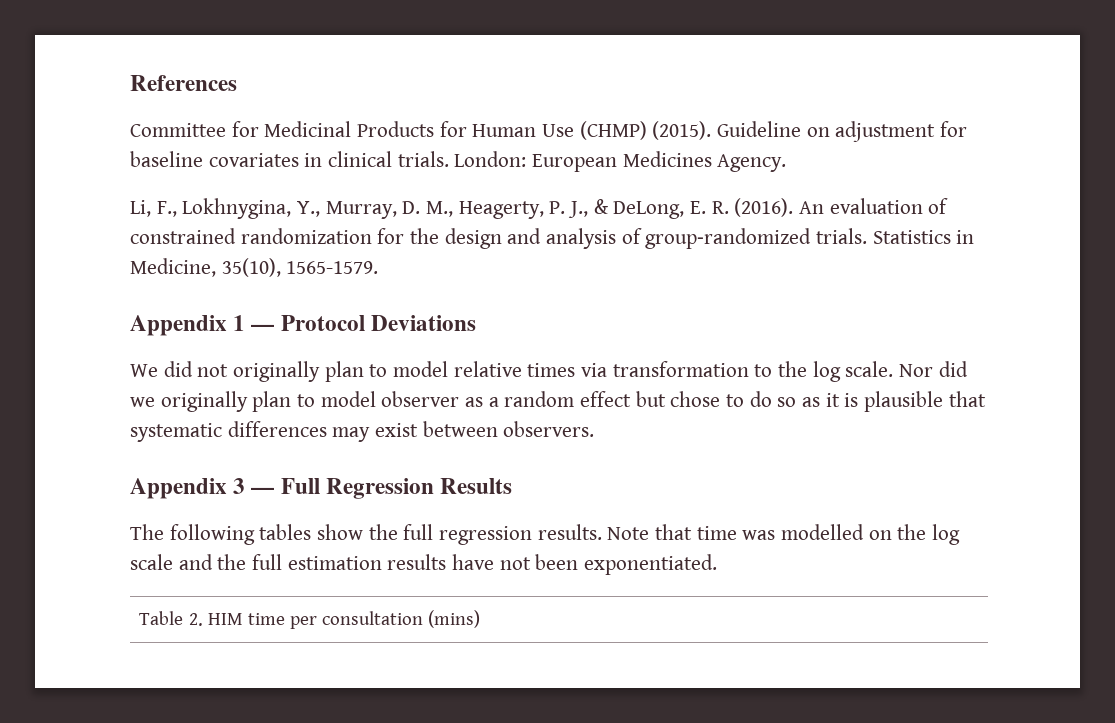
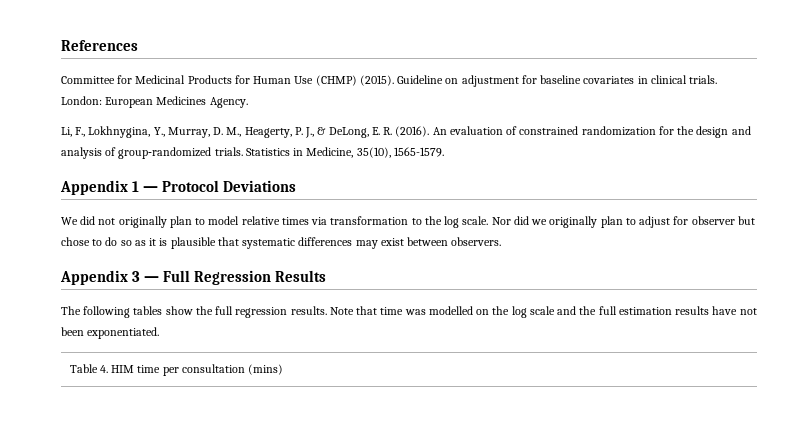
- Nor did we originally plan to model observer as a random effect but chose to do so as it is plausible that systematic differences may exist between observers.
+ Nor did we originally plan to adjust for observer but chose to do so as it is plausible that systematic differences may exist between observers.
- Table 2. HIM time per consultation (mins)
+ Table 4. HIM time per consultation (mins)

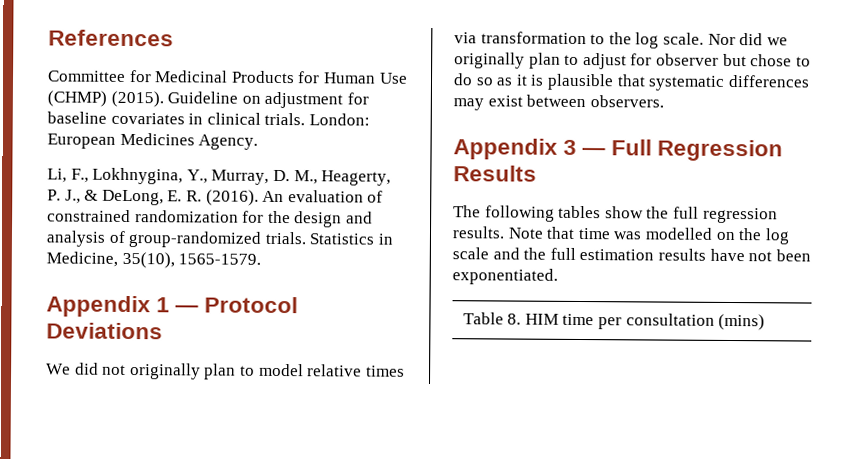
- Table 4. HIM time per consultation (mins)
+ Table 8. HIM time per consultation (mins)

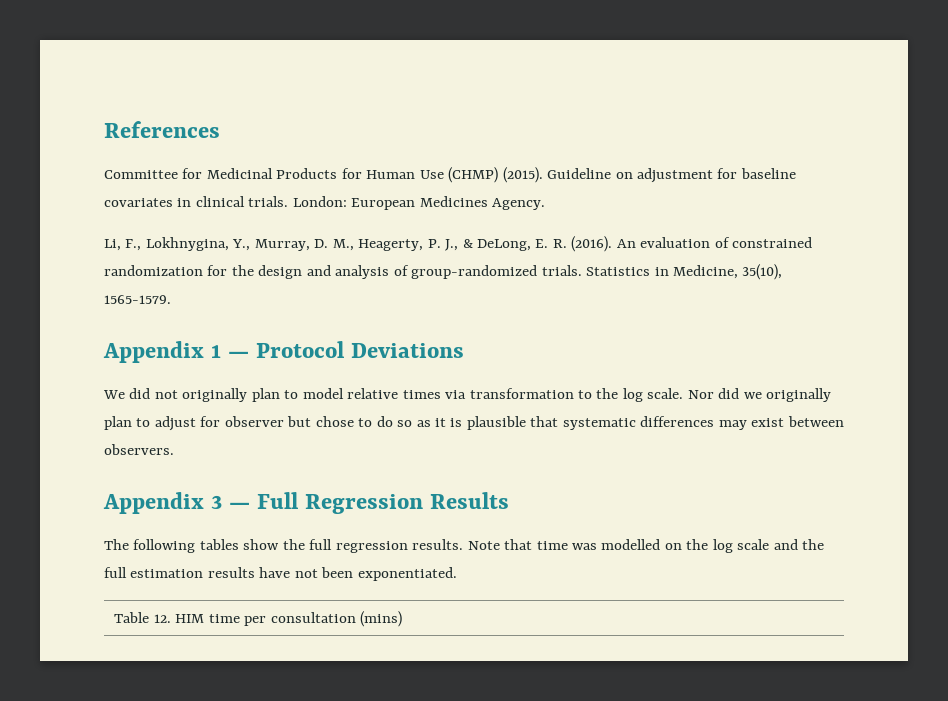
- Table 8. HIM time per consultation (mins)
+ Table 12. HIM time per consultation (mins)

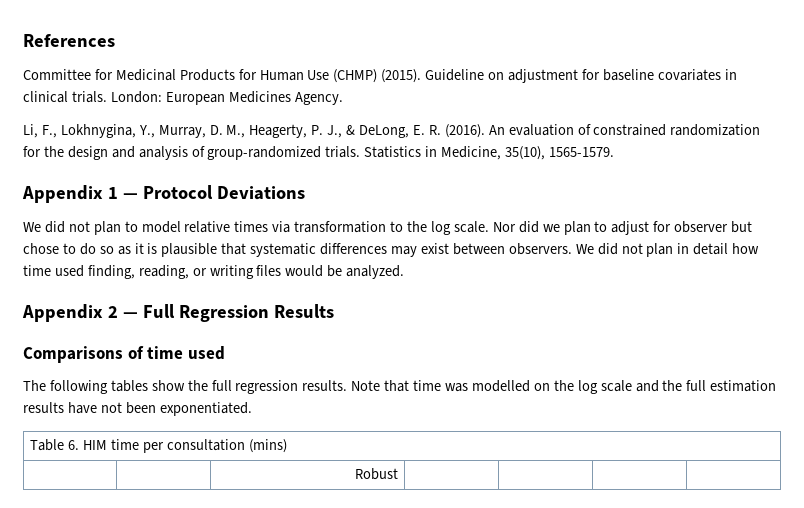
- We did not originally plan to model relative times via transformation to the log scale.
+ We did not plan to model relative times via transformation to the log scale.
- Nor did we originally plan to adjust for observer but chose to do so as it is plausible that systematic differences may exist between observers.
- Appendix 3 — Full Regression Results
+ Nor did we plan to adjust for observer but chose to do so as it is plausible that systematic differences may exist between observers. We did not plan in detail how time used finding, reading, or writing files would be analyzed.
+ Appendix 2 — Full Regression Results
+ Comparisons of time used
- Table 12. HIM time per consultation (mins)
+ Table 6. HIM time per consultation (mins)
+ | | Robust | | | |

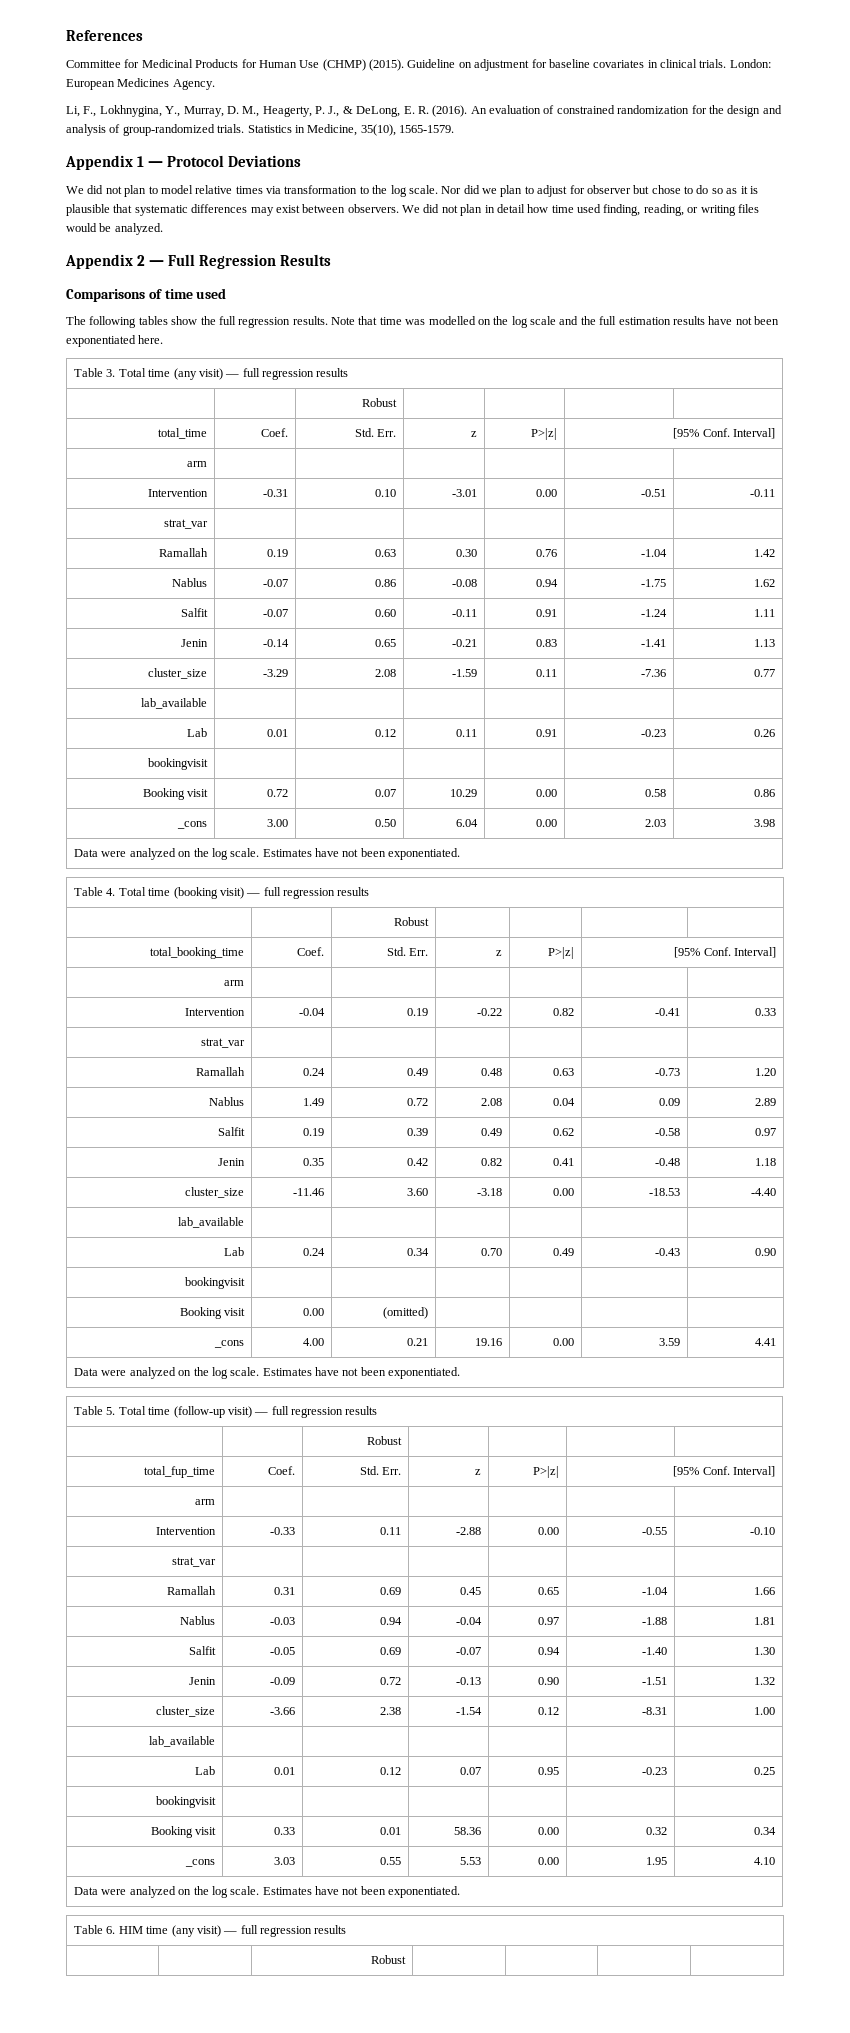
- Note that time was modelled on the log scale and the full estimation results have not been exponentiated.
- Table 6. HIM time per consultation (mins)
+ Note that time was modelled on the log scale and the full estimation results have not been exponentiated here.
+ Table 3. Total time (any visit) — full regression results
+ | | Robust | | | |
+ total_time | Coef. | Std. Err. | z | P>|z| | [95% Conf. Interval]
+ arm | | | | | |
+ Intervention | -0.31 | 0.10 | -3.01 | 0.00 | -0.51 | -0.11
+ strat_var | | | | | |
+ Ramallah | 0.19 | 0.63 | 0.30 | 0.76 | -1.04 | 1.42
+ Nablus | -0.07 | 0.86 | -0.08 | 0.94 | -1.75 | 1.62
+ Salfit | -0.07 | 0.60 | -0.11 | 0.91 | -1.24 | 1.11
+ Jenin | -0.14 | 0.65 | -0.21 | 0.83 | -1.41 | 1.13
+ cluster_size | -3.29 | 2.08 | -1.59 | 0.11 | -7.36 | 0.77
+ lab_available | | | | | |
+ Lab | 0.01 | 0.12 | 0.11 | 0.91 | -0.23 | 0.26
+ bookingvisit | | | | | |
+ Booking visit | 0.72 | 0.07 | 10.29 | 0.00 | 0.58 | 0.86
+ _cons | 3.00 | 0.50 | 6.04 | 0.00 | 2.03 | 3.98
+ Data were analyzed on the log scale. Estimates have not been exponentiated.
+ Table 4. Total time (booking visit) — full regression results
+ | | Robust | | | |
+ total_booking_time | Coef. | Std. Err. | z | P>|z| | [95% Conf. Interval]
+ arm | | | | | |
+ Intervention | -0.04 | 0.19 | -0.22 | 0.82 | -0.41 | 0.33
+ strat_var | | | | | |
+ Ramallah | 0.24 | 0.49 | 0.48 | 0.63 | -0.73 | 1.20
+ Nablus | 1.49 | 0.72 | 2.08 | 0.04 | 0.09 | 2.89
+ Salfit | 0.19 | 0.39 | 0.49 | 0.62 | -0.58 | 0.97
+ Jenin | 0.35 | 0.42 | 0.82 | 0.41 | -0.48 | 1.18
+ cluster_size | -11.46 | 3.60 | -3.18 | 0.00 | -18.53 | -4.40
+ lab_available | | | | | |
+ Lab | 0.24 | 0.34 | 0.70 | 0.49 | -0.43 | 0.90
+ bookingvisit | | | | | |
+ Booking visit | 0.00 | (omitted) | | | |
+ _cons | 4.00 | 0.21 | 19.16 | 0.00 | 3.59 | 4.41
+ Data were analyzed on the log scale. Estimates have not been exponentiated.
+ Table 5. Total time (follow-up visit) — full regression results
+ | | Robust | | | |
+ total_fup_time | Coef. | Std. Err. | z | P>|z| | [95% Conf. Interval]
+ arm | | | | | |
+ Intervention | -0.33 | 0.11 | -2.88 | 0.00 | -0.55 | -0.10
+ strat_var | | | | | |
+ Ramallah | 0.31 | 0.69 | 0.45 | 0.65 | -1.04 | 1.66
+ Nablus | -0.03 | 0.94 | -0.04 | 0.97 | -1.88 | 1.81
+ Salfit | -0.05 | 0.69 | -0.07 | 0.94 | -1.40 | 1.30
+ Jenin | -0.09 | 0.72 | -0.13 | 0.90 | -1.51 | 1.32
+ cluster_size | -3.66 | 2.38 | -1.54 | 0.12 | -8.31 | 1.00
+ lab_available | | | | | |
+ Lab | 0.01 | 0.12 | 0.07 | 0.95 | -0.23 | 0.25
+ bookingvisit | | | | | |
+ Booking visit | 0.33 | 0.01 | 58.36 | 0.00 | 0.32 | 0.34
+ _cons | 3.03 | 0.55 | 5.53 | 0.00 | 1.95 | 4.10
+ Data were analyzed on the log scale. Estimates have not been exponentiated.
+ Table 6. HIM time (any visit) — full regression results

